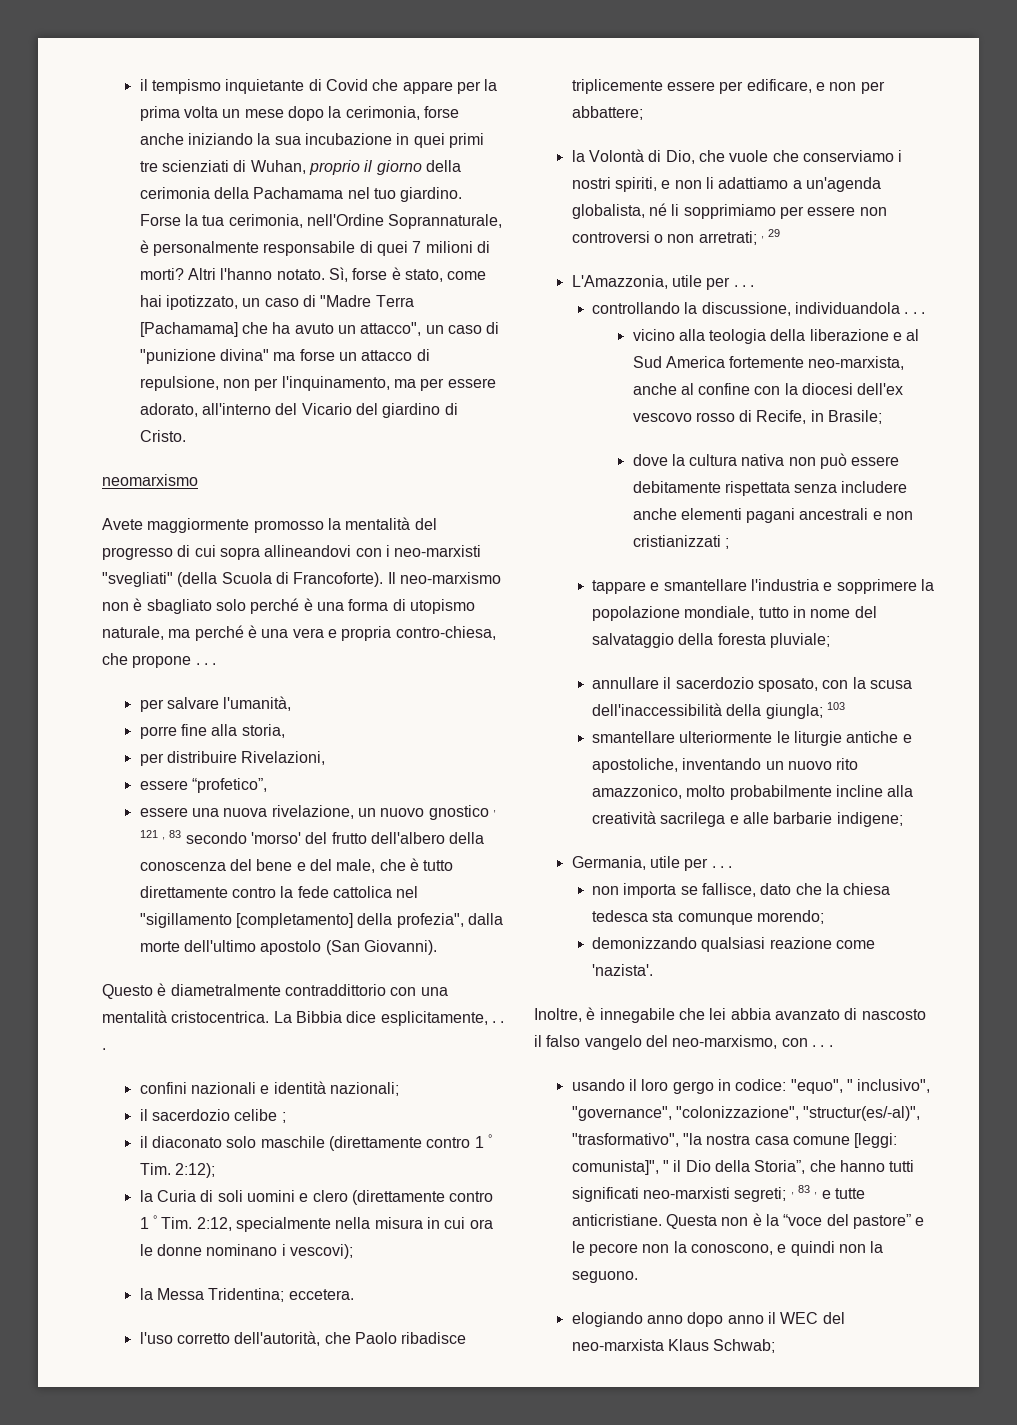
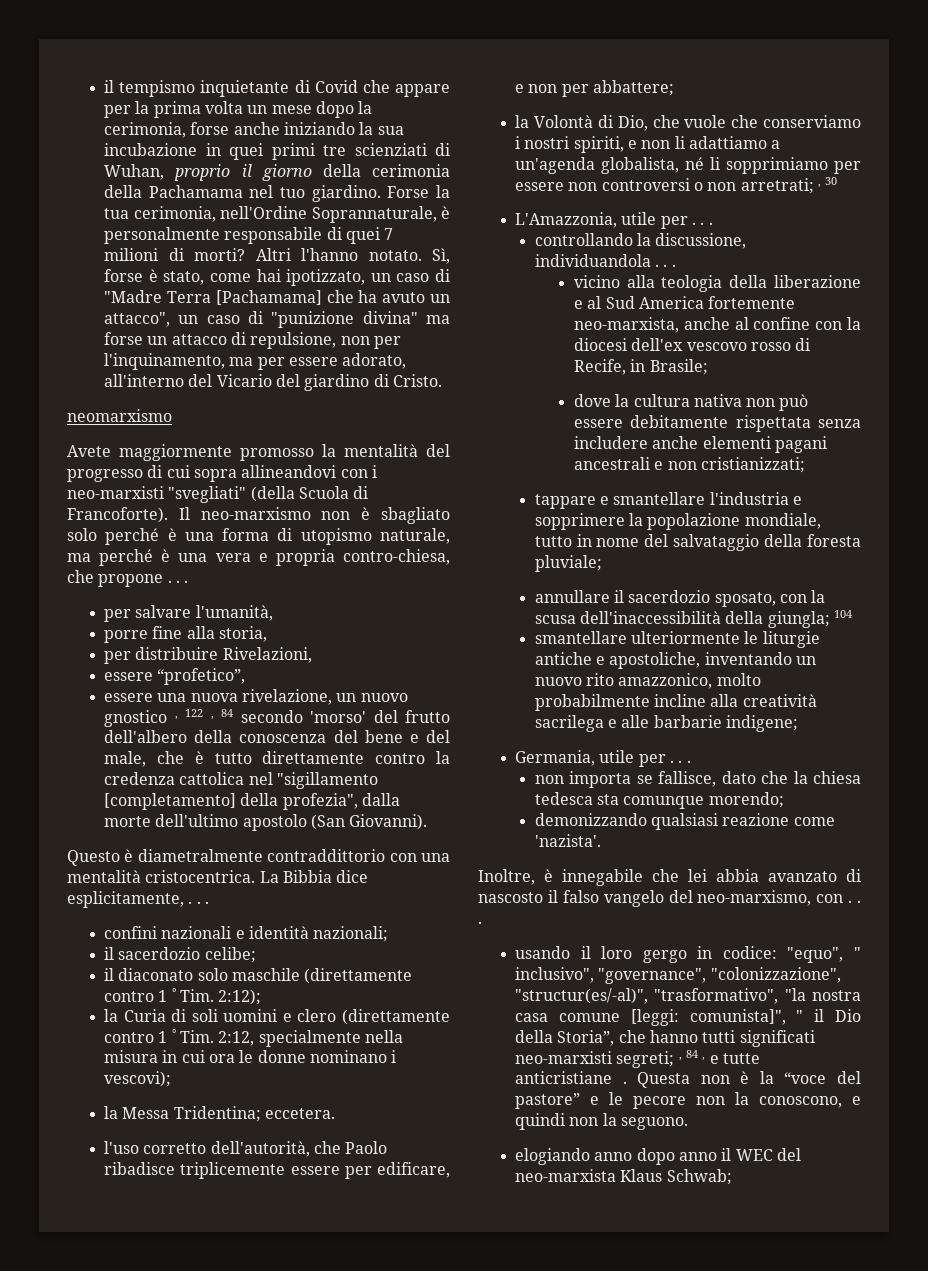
- essere una nuova rivelazione, un nuovo gnostico , 121 , 83 secondo 'morso' del frutto dell'albero della conoscenza del bene e del male, che è tutto direttamente contro la fede cattolica nel "sigillamento [completamento] della profezia", dalla morte dell'ultimo apostolo (San Giovanni).
+ essere una nuova rivelazione, un nuovo gnostico , 122 , 84 secondo 'morso' del frutto dell'albero della conoscenza del bene e del male, che è tutto direttamente contro la credenza cattolica nel "sigillamento [completamento] della profezia", dalla morte dell'ultimo apostolo (San Giovanni).
- il sacerdozio celibe ;
+ il sacerdozio celibe;
- la Volontà di Dio, che vuole che conserviamo i nostri spiriti, e non li adattiamo a un'agenda globalista, né li sopprimiamo per essere non controversi o non arretrati; , 29
+ la Volontà di Dio, che vuole che conserviamo i nostri spiriti, e non li adattiamo a un'agenda globalista, né li sopprimiamo per essere non controversi o non arretrati; , 30
- dove la cultura nativa non può essere debitamente rispettata senza includere anche elementi pagani ancestrali e non cristianizzati ;
+ dove la cultura nativa non può essere debitamente rispettata senza includere anche elementi pagani ancestrali e non cristianizzati;
- annullare il sacerdozio sposato, con la scusa dell'inaccessibilità della giungla; 103
+ annullare il sacerdozio sposato, con la scusa dell'inaccessibilità della giungla; 104
- usando il loro gergo in codice: "equo", " inclusivo", "governance", "colonizzazione", "structur(es/-al)", "trasformativo", "la nostra casa comune [leggi: comunista]", " il Dio della Storia”, che hanno tutti significati neo-marxisti segreti; , 83 , e tutte anticristiane.
+ usando il loro gergo in codice: "equo", " inclusivo", "governance", "colonizzazione", "structur(es/-al)", "trasformativo", "la nostra casa comune [leggi: comunista]", " il Dio della Storia”, che hanno tutti significati neo-marxisti segreti; , 84 , e tutte anticristiane .

